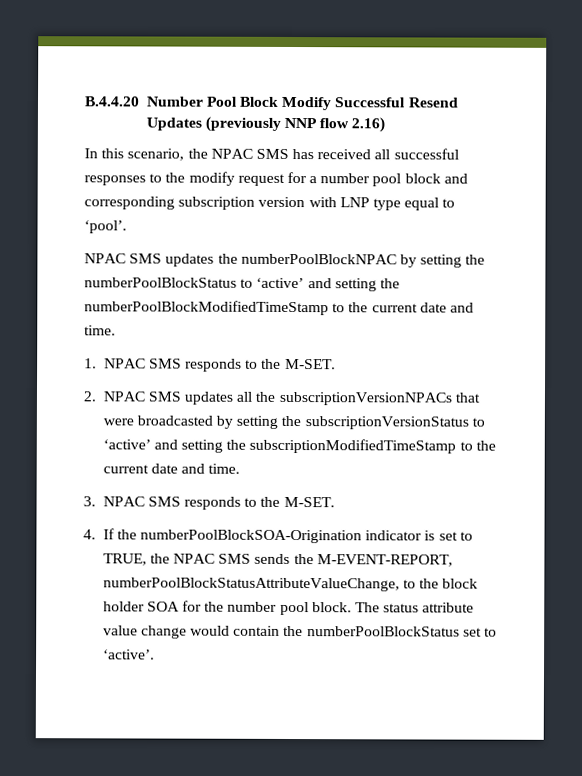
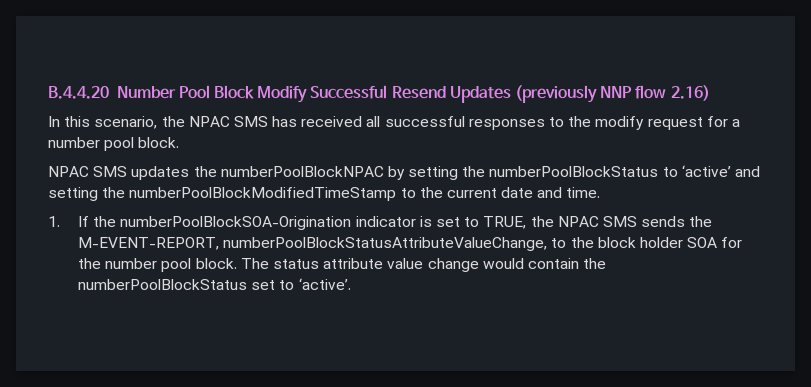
- In this scenario, the NPAC SMS has received all successful responses to the modify request for a number pool block and corresponding subscription version with LNP type equal to ‘pool’.
+ In this scenario, the NPAC SMS has received all successful responses to the modify request for a number pool block.
- 1. NPAC SMS responds to the M-SET.
- 2. NPAC SMS updates all the subscriptionVersionNPACs that were broadcasted by setting the subscriptionVersionStatus to ‘active’ and setting the subscriptionModifiedTimeStamp to the current date and time.
- 3. NPAC SMS responds to the M-SET.
- 4. If the numberPoolBlockSOA-Origination indicator is set to TRUE, the NPAC SMS sends the M-EVENT-REPORT, numberPoolBlockStatusAttributeValueChange, to the block holder SOA for the number pool block.
+ 1. If the numberPoolBlockSOA-Origination indicator is set to TRUE, the NPAC SMS sends the M-EVENT-REPORT, numberPoolBlockStatusAttributeValueChange, to the block holder SOA for the number pool block.

